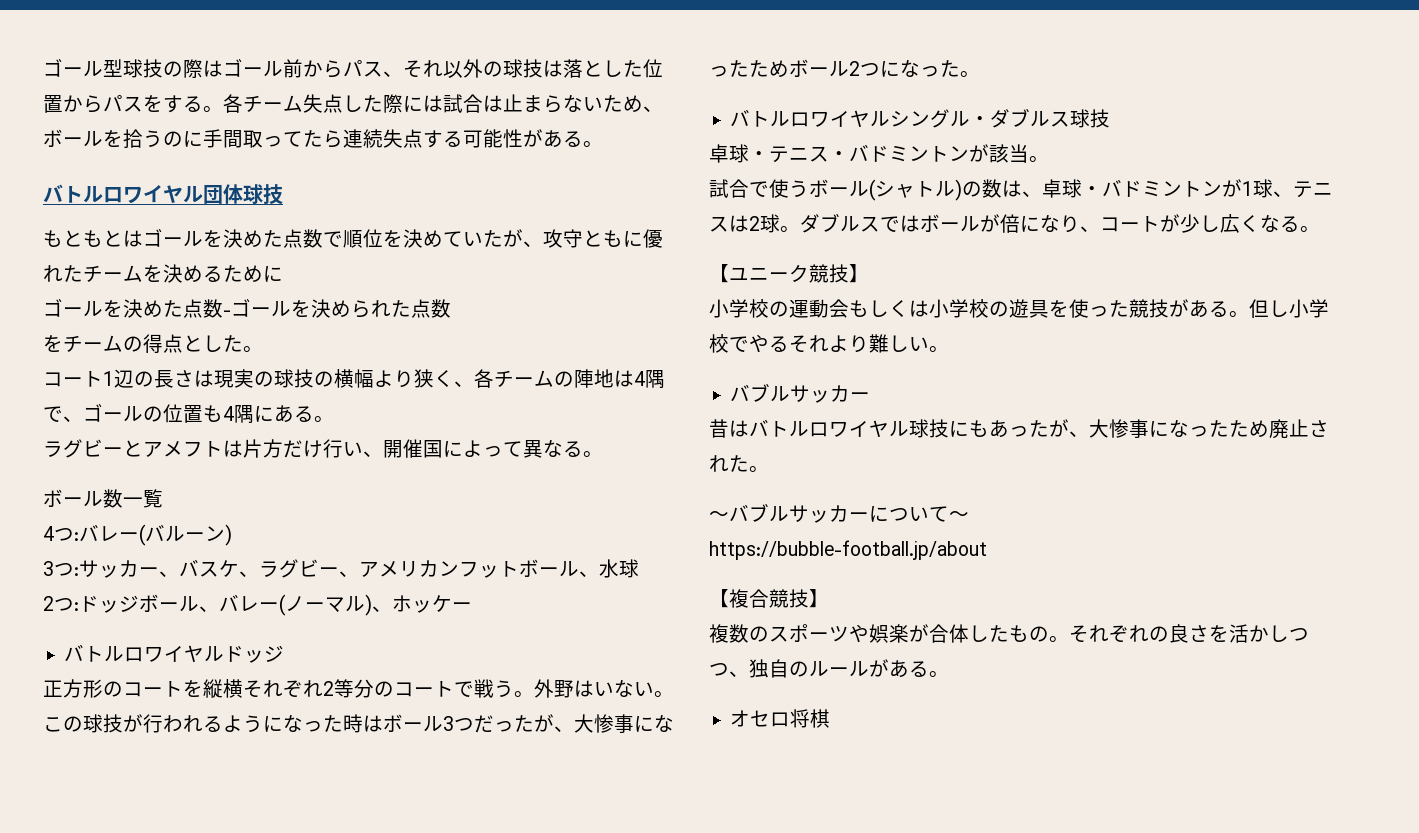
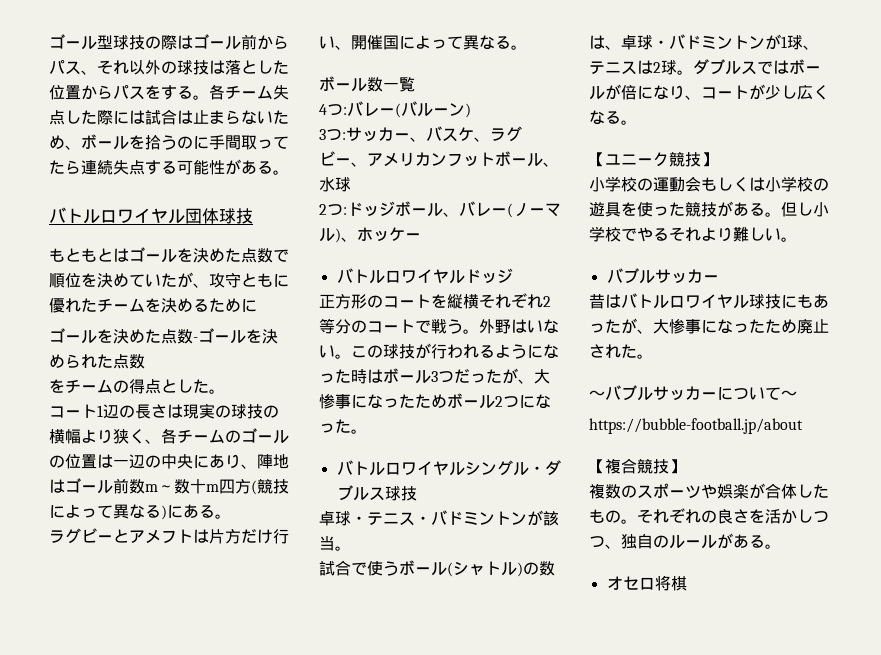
- コート1辺の長さは現実の球技の横幅より狭く、各チームの陣地は4隅で、ゴールの位置も4隅にある。
+ コート1辺の長さは現実の球技の横幅より狭く、各チームのゴールの位置は一辺の中央にあり、陣地はゴール前数m～数十m四方(競技によって異なる)にある。

